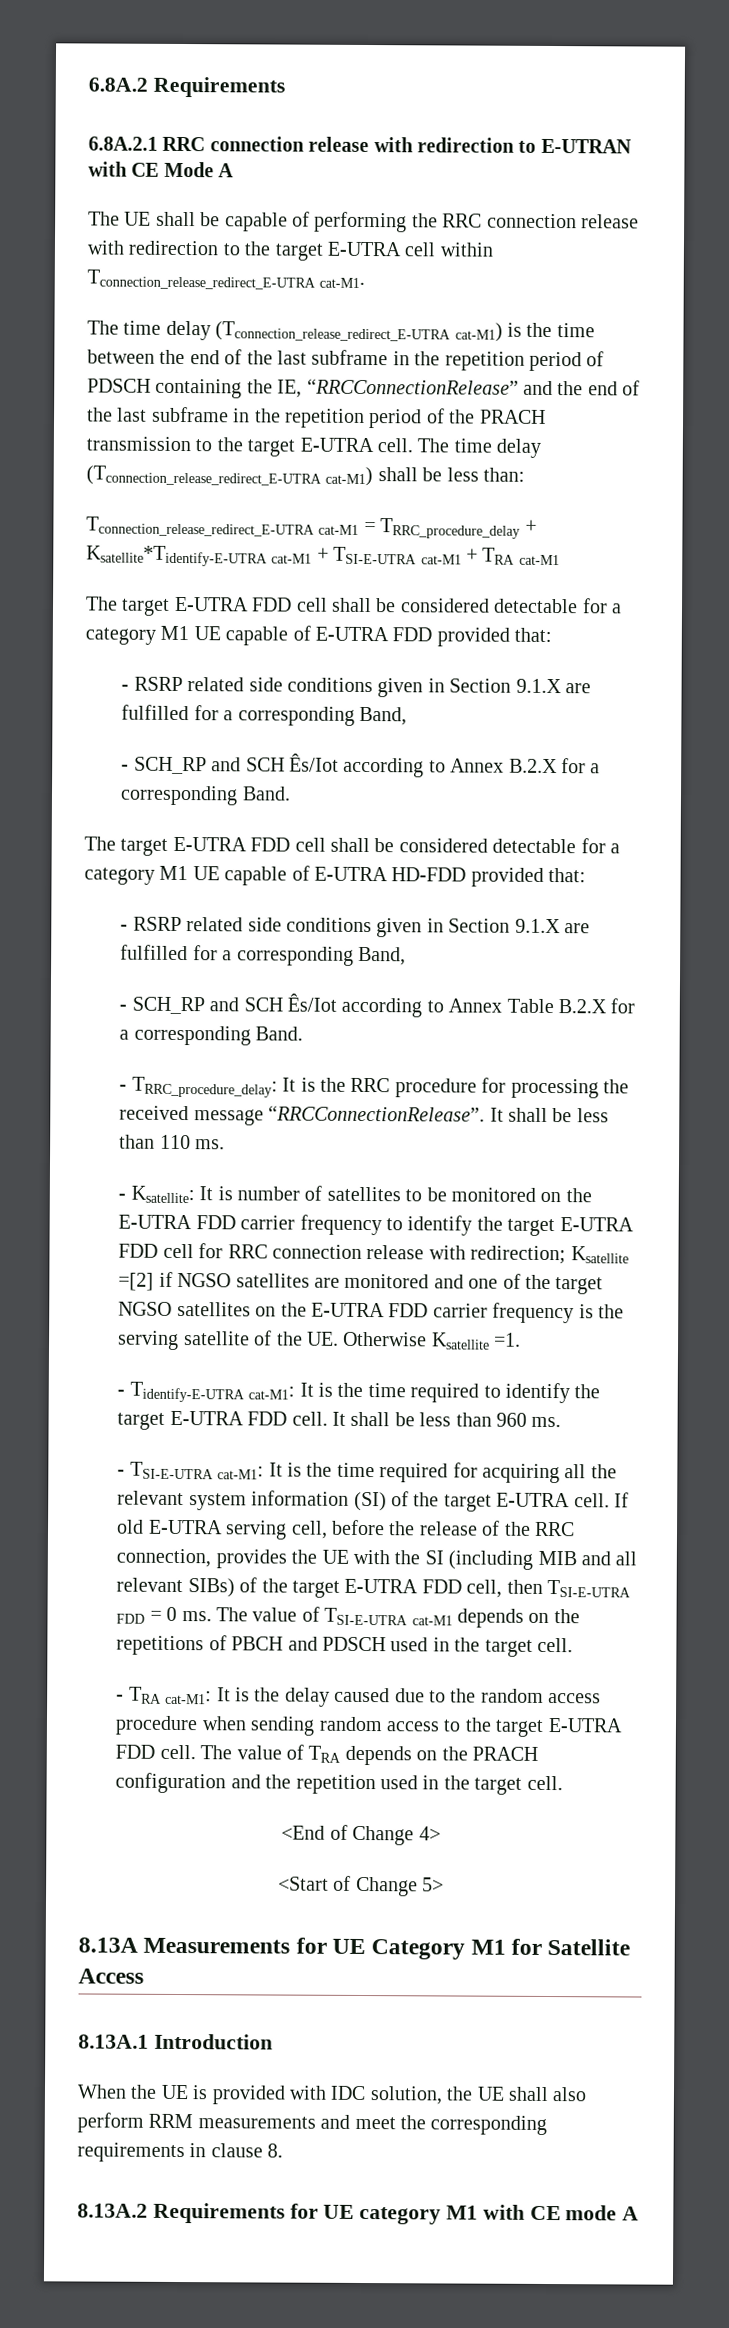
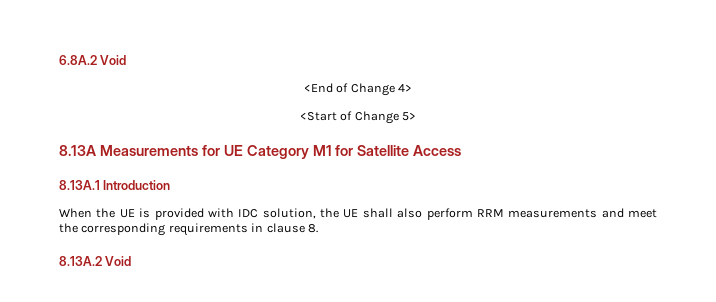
- 6.8A.2 Requirements
- 6.8A.2.1 RRC connection release with redirection to E-UTRAN with CE Mode A
- The UE shall be capable of performing the RRC connection release with redirection to the target E-UTRA cell within Tconnection_release_redirect_E-UTRA cat-M1.
- The time delay (Tconnection_release_redirect_E-UTRA cat-M1) is the time between the end of the last subframe in the repetition period of PDSCH containing the IE, “RRCConnectionRelease” and the end of the last subframe in the repetition period of the PRACH transmission to the target E-UTRA cell. The time delay (Tconnection_release_redirect_E-UTRA cat-M1) shall be less than:
- Tconnection_release_redirect_E-UTRA cat-M1 = TRRC_procedure_delay + Ksatellite*Tidentify-E-UTRA cat-M1 + TSI-E-UTRA cat-M1 + TRA cat-M1
- The target E-UTRA FDD cell shall be considered detectable for a category M1 UE capable of E-UTRA FDD provided that:
- - RSRP related side conditions given in Section 9.1.X are fulfilled for a corresponding Band,
- - SCH_RP and SCH Ês/Iot according to Annex B.2.X for a corresponding Band.
- The target E-UTRA FDD cell shall be considered detectable for a category M1 UE capable of E-UTRA HD-FDD provided that:
- - RSRP related side conditions given in Section 9.1.X are fulfilled for a corresponding Band,
- - SCH_RP and SCH Ês/Iot according to Annex Table B.2.X for a corresponding Band.
- - TRRC_procedure_delay: It is the RRC procedure for processing the received message “RRCConnectionRelease”. It shall be less than 110 ms.
- - Ksatellite: It is number of satellites to be monitored on the E-UTRA FDD carrier frequency to identify the target E-UTRA FDD cell for RRC connection release with redirection; Ksatellite =[2] if NGSO satellites are monitored and one of the target NGSO satellites on the E-UTRA FDD carrier frequency is the serving satellite of the UE. Otherwise Ksatellite =1.
- - Tidentify-E-UTRA cat-M1: It is the time required to identify the target E-UTRA FDD cell. It shall be less than 960 ms.
- - TSI-E-UTRA cat-M1: It is the time required for acquiring all the relevant system information (SI) of the target E-UTRA cell. If old E-UTRA serving cell, before the release of the RRC connection, provides the UE with the SI (including MIB and all relevant SIBs) of the target E-UTRA FDD cell, then TSI-E-UTRA FDD = 0 ms. The value of TSI-E-UTRA cat-M1 depends on the repetitions of PBCH and PDSCH used in the target cell.
- - TRA cat-M1: It is the delay caused due to the random access procedure when sending random access to the target E-UTRA FDD cell. The value of TRA depends on the PRACH configuration and the repetition used in the target cell.
+ 6.8A.2 Void
- 8.13A.2 Requirements for UE category M1 with CE mode A
+ 8.13A.2 Void

